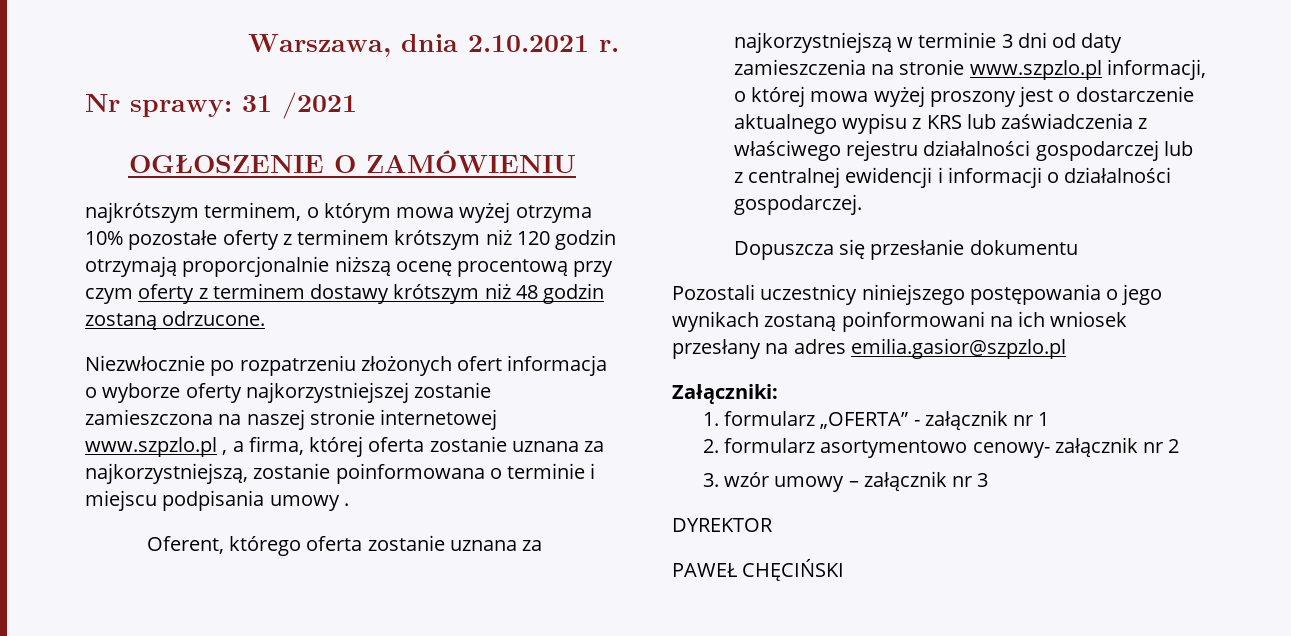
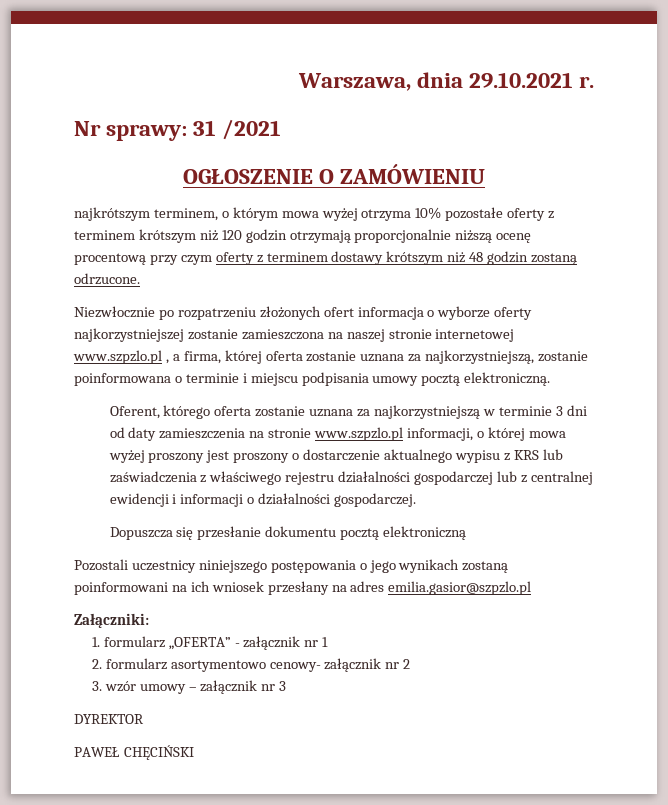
- Warszawa, dnia 2.10.2021 r.
+ Warszawa, dnia 29.10.2021 r.
- Niezwłocznie po rozpatrzeniu złożonych ofert informacja o wyborze oferty najkorzystniejszej zostanie zamieszczona na naszej stronie internetowej www.szpzlo.pl , a firma, której oferta zostanie uznana za najkorzystniejszą, zostanie poinformowana o terminie i miejscu podpisania umowy .
+ Niezwłocznie po rozpatrzeniu złożonych ofert informacja o wyborze oferty najkorzystniejszej zostanie zamieszczona na naszej stronie internetowej www.szpzlo.pl , a firma, której oferta zostanie uznana za najkorzystniejszą, zostanie poinformowana o terminie i miejscu podpisania umowy pocztą elektroniczną.
- Oferent, którego oferta zostanie uznana za najkorzystniejszą w terminie 3 dni od daty zamieszczenia na stronie www.szpzlo.pl informacji, o której mowa wyżej proszony jest o dostarczenie aktualnego wypisu z KRS lub zaświadczenia z właściwego rejestru działalności gospodarczej lub z centralnej ewidencji i informacji o działalności gospodarczej.
+ Oferent, którego oferta zostanie uznana za najkorzystniejszą w terminie 3 dni od daty zamieszczenia na stronie www.szpzlo.pl informacji, o której mowa wyżej proszony jest proszony o dostarczenie aktualnego wypisu z KRS lub zaświadczenia z właściwego rejestru działalności gospodarczej lub z centralnej ewidencji i informacji o działalności gospodarczej.
- Dopuszcza się przesłanie dokumentu
+ Dopuszcza się przesłanie dokumentu pocztą elektroniczną

